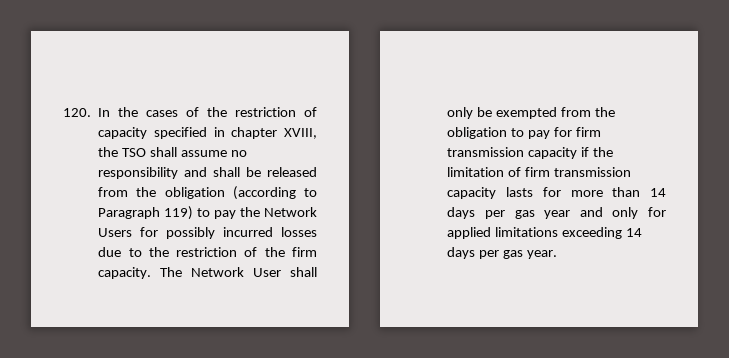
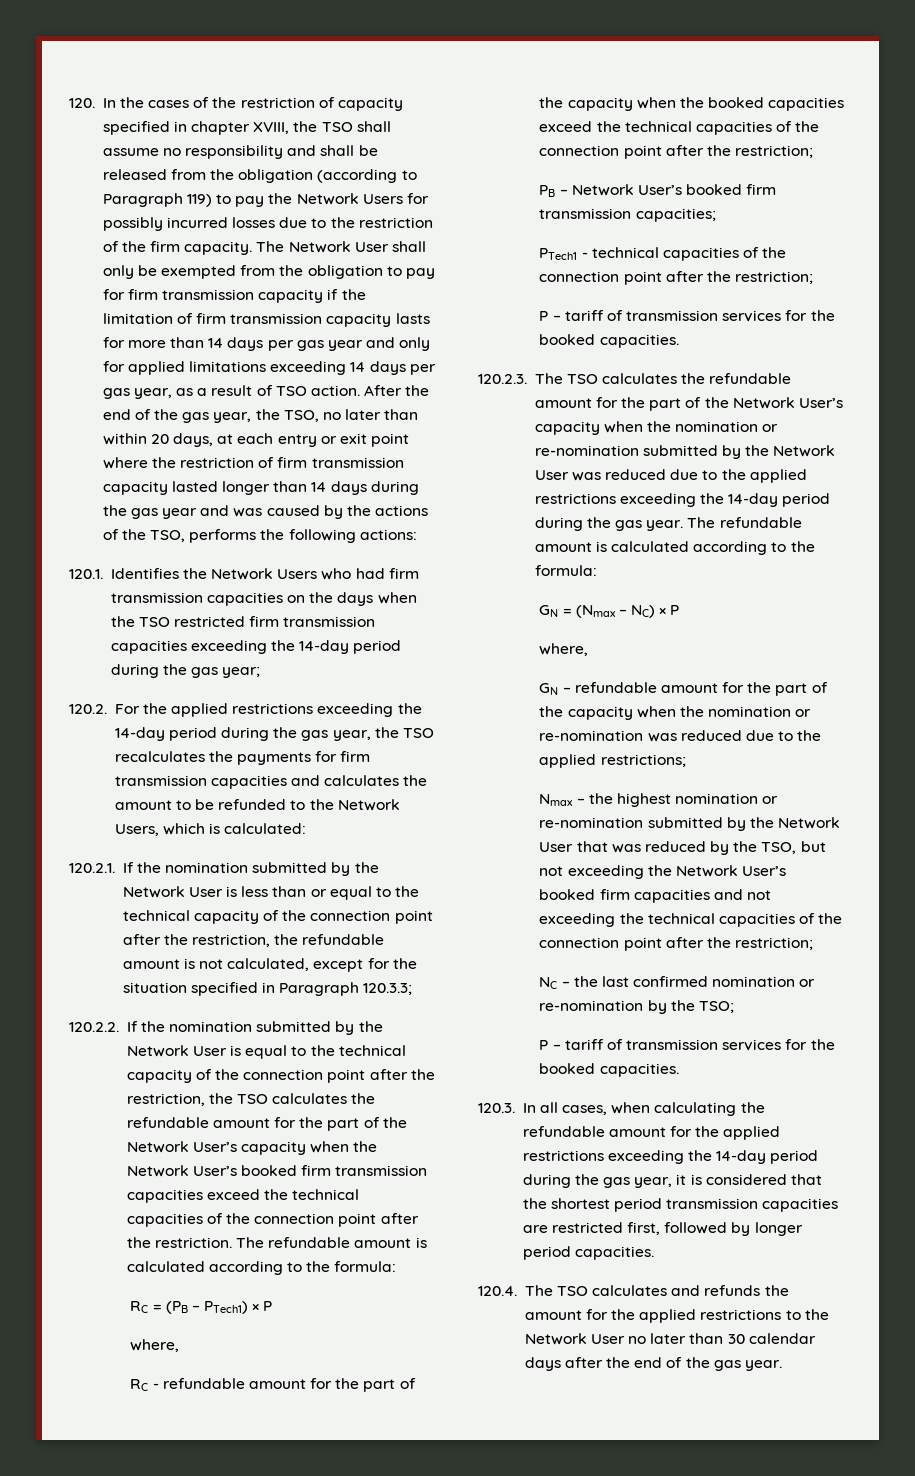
- The Network User shall only be exempted from the obligation to pay for firm transmission capacity if the limitation of firm transmission capacity lasts for more than 14 days per gas year and only for applied limitations exceeding 14 days per gas year.
+ The Network User shall only be exempted from the obligation to pay for firm transmission capacity if the limitation of firm transmission capacity lasts for more than 14 days per gas year and only for applied limitations exceeding 14 days per gas year, as a result of TSO action. After the end of the gas year, the TSO, no later than within 20 days, at each entry or exit point where the restriction of firm transmission capacity lasted longer than 14 days during the gas year and was caused by the actions of the TSO, performs the following actions:
+ 120.1. Identifies the Network Users who had firm transmission capacities on the days when the TSO restricted firm transmission capacities exceeding the 14-day period during the gas year;
+ 120.2. For the applied restrictions exceeding the 14-day period during the gas year, the TSO recalculates the payments for firm transmission capacities and calculates the amount to be refunded to the Network Users, which is calculated:
+ 120.2.1. If the nomination submitted by the Network User is less than or equal to the technical capacity of the connection point after the restriction, the refundable amount is not calculated, except for the situation specified in Paragraph 120.3.3;
+ 120.2.2. If the nomination submitted by the Network User is equal to the technical capacity of the connection point after the restriction, the TSO calculates the refundable amount for the part of the Network User’s capacity when the Network User’s booked firm transmission capacities exceed the technical capacities of the connection point after the restriction. The refundable amount is calculated according to the formula:
+ RC = (PB – PTech1) × P
+ where,
+ RC - refundable amount for the part of the capacity when the booked capacities exceed the technical capacities of the connection point after the restriction;
+ PB – Network User’s booked firm transmission capacities;
+ PTech1 - technical capacities of the connection point after the restriction;
+ P – tariff of transmission services for the booked capacities.
+ 120.2.3. The TSO calculates the refundable amount for the part of the Network User’s capacity when the nomination or re-nomination submitted by the Network User was reduced due to the applied restrictions exceeding the 14-day period during the gas year. The refundable amount is calculated according to the formula:
+ GN = (Nmax – NC) × P
+ where,
+ GN – refundable amount for the part of the capacity when the nomination or re-nomination was reduced due to the applied restrictions;
+ Nmax – the highest nomination or re-nomination submitted by the Network User that was reduced by the TSO, but not exceeding the Network User’s booked firm capacities and not exceeding the technical capacities of the connection point after the restriction;
+ NC – the last confirmed nomination or re-nomination by the TSO;
+ P – tariff of transmission services for the booked capacities.
+ 120.3. In all cases, when calculating the refundable amount for the applied restrictions exceeding the 14-day period during the gas year, it is considered that the shortest period transmission capacities are restricted first, followed by longer period capacities.
+ 120.4. The TSO calculates and refunds the amount for the applied restrictions to the Network User no later than 30 calendar days after the end of the gas year.

